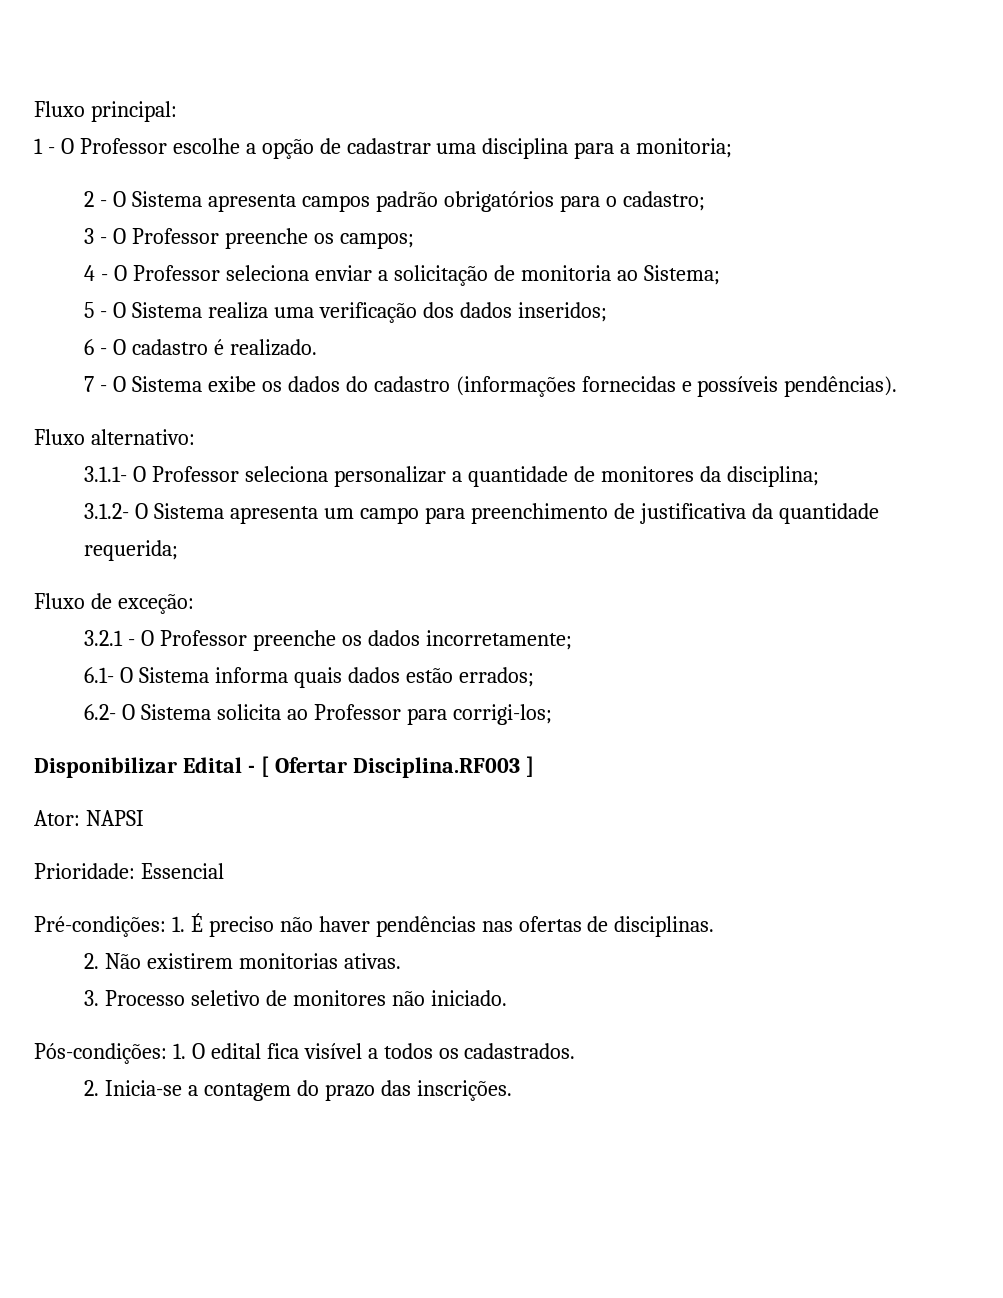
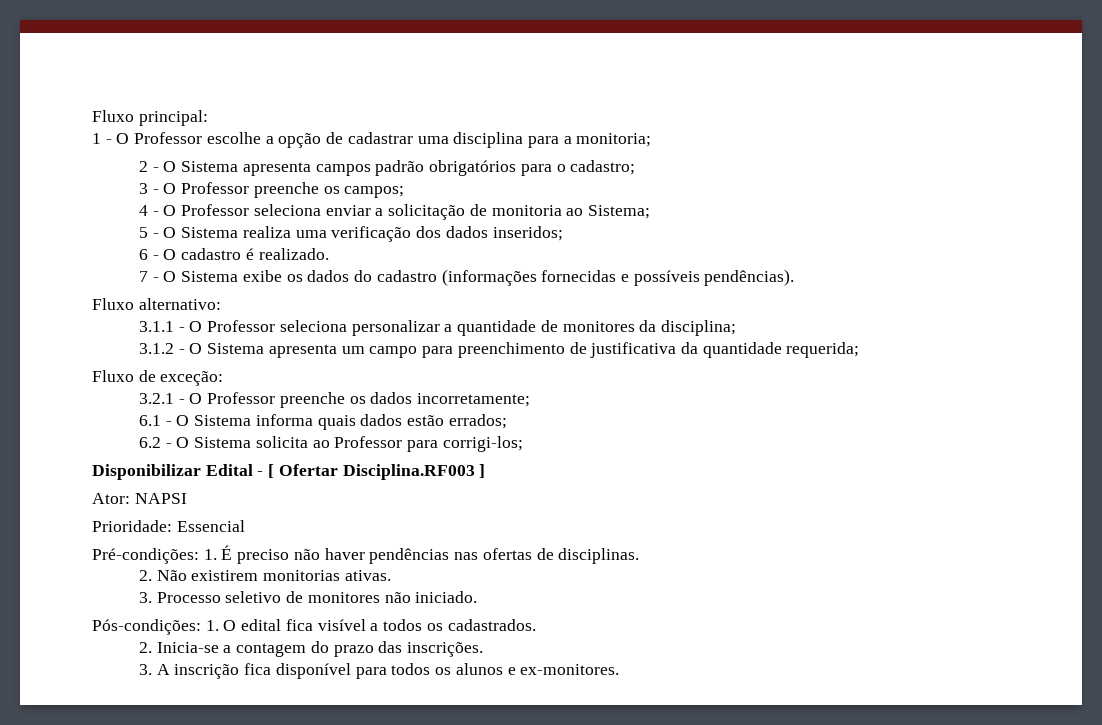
- 3.1.1- O Professor seleciona personalizar a quantidade de monitores da disciplina;
+ 3.1.1 - O Professor seleciona personalizar a quantidade de monitores da disciplina;
- 3.1.2- O Sistema apresenta um campo para preenchimento de justificativa da quantidade requerida;
+ 3.1.2 - O Sistema apresenta um campo para preenchimento de justificativa da quantidade requerida;
- 6.1- O Sistema informa quais dados estão errados;
+ 6.1 - O Sistema informa quais dados estão errados;
- 6.2- O Sistema solicita ao Professor para corrigi-los;
+ 6.2 - O Sistema solicita ao Professor para corrigi-los;
+ 3. A inscrição fica disponível para todos os alunos e ex-monitores.

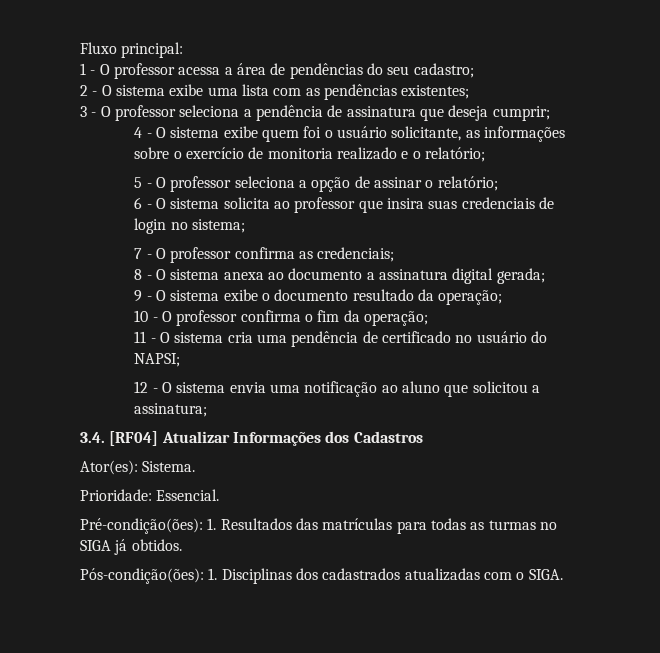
- 1 - O Professor escolhe a opção de cadastrar uma disciplina para a monitoria;
- 2 - O Sistema apresenta campos padrão obrigatórios para o cadastro;
- 3 - O Professor preenche os campos;
- 4 - O Professor seleciona enviar a solicitação de monitoria ao Sistema;
- 5 - O Sistema realiza uma verificação dos dados inseridos;
- 6 - O cadastro é realizado.
- 7 - O Sistema exibe os dados do cadastro (informações fornecidas e possíveis pendências).
- Fluxo alternativo:
- 3.1.1 - O Professor seleciona personalizar a quantidade de monitores da disciplina;
- 3.1.2 - O Sistema apresenta um campo para preenchimento de justificativa da quantidade requerida;
- Fluxo de exceção:
- 3.2.1 - O Professor preenche os dados incorretamente;
- 6.1 - O Sistema informa quais dados estão errados;
- 6.2 - O Sistema solicita ao Professor para corrigi-los;
- Disponibilizar Edital - [ Ofertar Disciplina.RF003 ]
- Ator: NAPSI
- Prioridade: Essencial
- Pré-condições: 1. É preciso não haver pendências nas ofertas de disciplinas.
- 2. Não existirem monitorias ativas.
- 3. Processo seletivo de monitores não iniciado.
- Pós-condições: 1. O edital fica visível a todos os cadastrados.
- 2. Inicia-se a contagem do prazo das inscrições.
- 3. A inscrição fica disponível para todos os alunos e ex-monitores.
+ 1 - O professor acessa a área de pendências do seu cadastro;
+ 2 - O sistema exibe uma lista com as pendências existentes;
+ 3 - O professor seleciona a pendência de assinatura que deseja cumprir;
+ 4 - O sistema exibe quem foi o usuário solicitante, as informações sobre o exercício de monitoria realizado e o relatório;
+ 5 - O professor seleciona a opção de assinar o relatório;
+ 6 - O sistema solicita ao professor que insira suas credenciais de login no sistema;
+ 7 - O professor confirma as credenciais;
+ 8 - O sistema anexa ao documento a assinatura digital gerada;
+ 9 - O sistema exibe o documento resultado da operação;
+ 10 - O professor confirma o fim da operação;
+ 11 - O sistema cria uma pendência de certificado no usuário do NAPSI;
+ 12 - O sistema envia uma notificação ao aluno que solicitou a assinatura;
+ 3.4. [RF04] Atualizar Informações dos Cadastros
+ Ator(es): Sistema.
+ Prioridade: Essencial.
+ Pré-condição(ões): 1. Resultados das matrículas para todas as turmas no SIGA já obtidos.
+ Pós-condição(ões): 1. Disciplinas dos cadastrados atualizadas com o SIGA.

